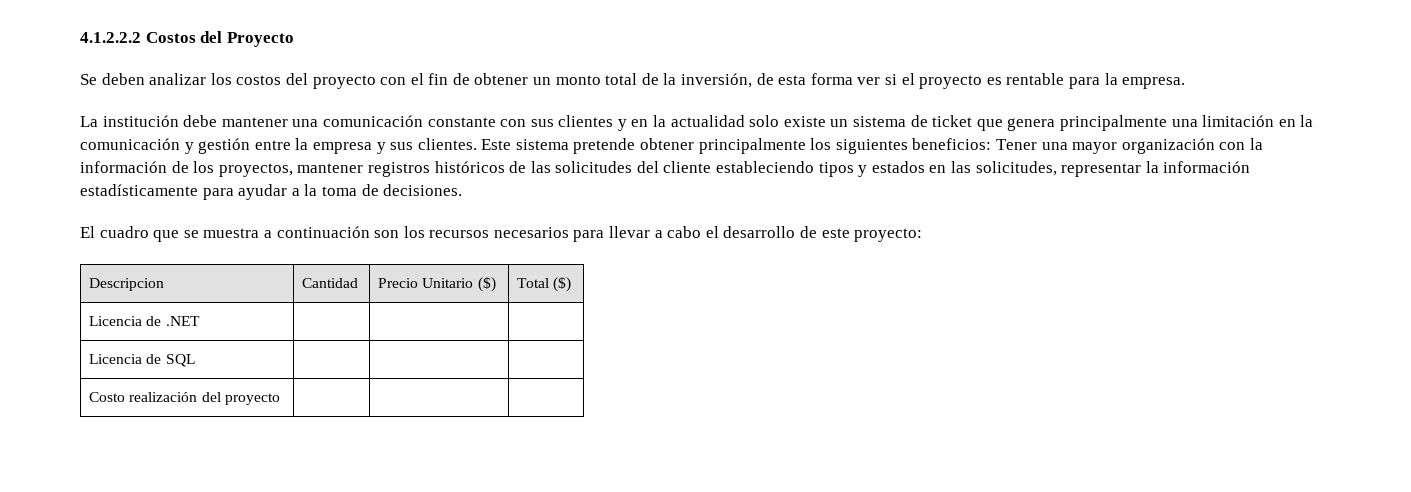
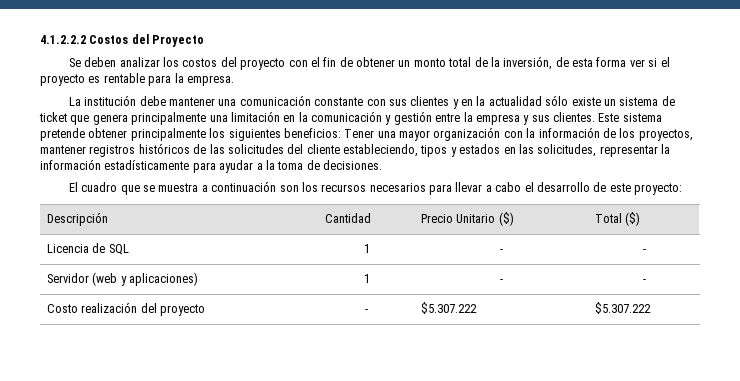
- La institución debe mantener una comunicación constante con sus clientes y en la actualidad solo existe un sistema de ticket que genera principalmente una limitación en la comunicación y gestión entre la empresa y sus clientes.
+ La institución debe mantener una comunicación constante con sus clientes y en la actualidad sólo existe un sistema de ticket que genera principalmente una limitación en la comunicación y gestión entre la empresa y sus clientes.
- Este sistema pretende obtener principalmente los siguientes beneficios: Tener una mayor organización con la información de los proyectos, mantener registros históricos de las solicitudes del cliente estableciendo tipos y estados en las solicitudes, representar la información estadísticamente para ayudar a la toma de decisiones.
+ Este sistema pretende obtener principalmente los siguientes beneficios: Tener una mayor organización con la información de los proyectos, mantener registros históricos de las solicitudes del cliente estableciendo, tipos y estados en las solicitudes, representar la información estadísticamente para ayudar a la toma de decisiones.
- Descripcion | Cantidad | Precio Unitario ($) | Total ($)
+ Descripción | Cantidad | Precio Unitario ($) | Total ($)
- Licencia de .NET | | |
- Licencia de SQL | | |
+ Licencia de SQL | 1 | - | -
+ Servidor (web y aplicaciones) | 1 | - | -
- Costo realización del proyecto | | |
+ Costo realización del proyecto | - | $5.307.222 | $5.307.222

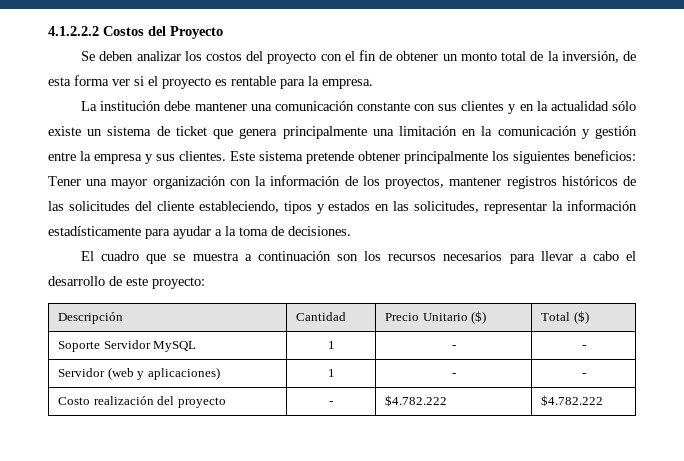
- Licencia de SQL | 1 | - | -
+ Soporte Servidor MySQL | 1 | - | -
- Costo realización del proyecto | - | $5.307.222 | $5.307.222
+ Costo realización del proyecto | - | $4.782.222 | $4.782.222

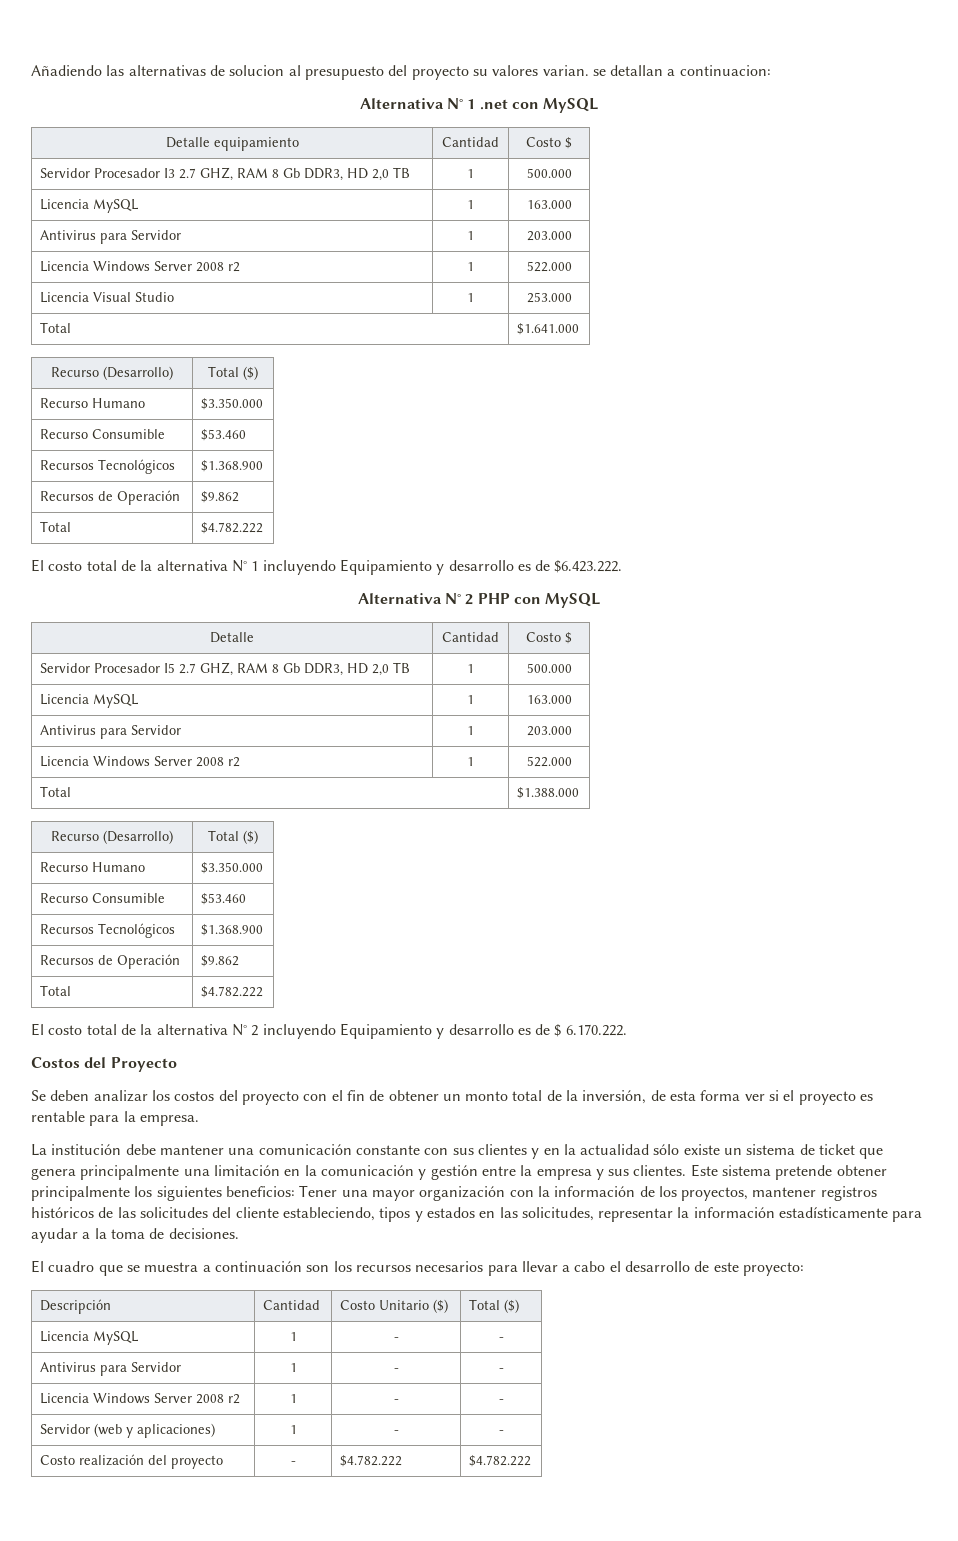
- 4.1.2.2.2 Costos del Proyecto
+ Añadiendo las alternativas de solucion al presupuesto del proyecto su valores varian. se detallan a continuacion:
+ Alternativa N° 1 .net con MySQL
+ Detalle equipamiento | Cantidad | Costo $
+ Servidor Procesador I3 2.7 GHZ, RAM 8 Gb DDR3, HD 2,0 TB | 1 | 500.000
+ Licencia MySQL | 1 | 163.000
+ Antivirus para Servidor | 1 | 203.000
+ Licencia Windows Server 2008 r2 | 1 | 522.000
+ Licencia Visual Studio | 1 | 253.000
+ Total | $1.641.000
+ Recurso (Desarrollo) | Total ($)
+ Recurso Humano | $3.350.000
+ Recurso Consumible | $53.460
+ Recursos Tecnológicos | $1.368.900
+ Recursos de Operación | $9.862
+ Total | $4.782.222
+ El costo total de la alternativa N° 1 incluyendo Equipamiento y desarrollo es de $6.423.222.
+ Alternativa N° 2 PHP con MySQL
+ Detalle | Cantidad | Costo $
+ Servidor Procesador I5 2.7 GHZ, RAM 8 Gb DDR3, HD 2,0 TB | 1 | 500.000
+ Licencia MySQL | 1 | 163.000
+ Antivirus para Servidor | 1 | 203.000
+ Licencia Windows Server 2008 r2 | 1 | 522.000
+ Total | $1.388.000
+ Recurso (Desarrollo) | Total ($)
+ Recurso Humano | $3.350.000
+ Recurso Consumible | $53.460
+ Recursos Tecnológicos | $1.368.900
+ Recursos de Operación | $9.862
+ Total | $4.782.222
+ El costo total de la alternativa N° 2 incluyendo Equipamiento y desarrollo es de $ 6.170.222.
+ Costos del Proyecto
- Descripción | Cantidad | Precio Unitario ($) | Total ($)
+ Descripción | Cantidad | Costo Unitario ($) | Total ($)
- Soporte Servidor MySQL | 1 | - | -
+ Licencia MySQL | 1 | - | -
+ Antivirus para Servidor | 1 | - | -
+ Licencia Windows Server 2008 r2 | 1 | - | -

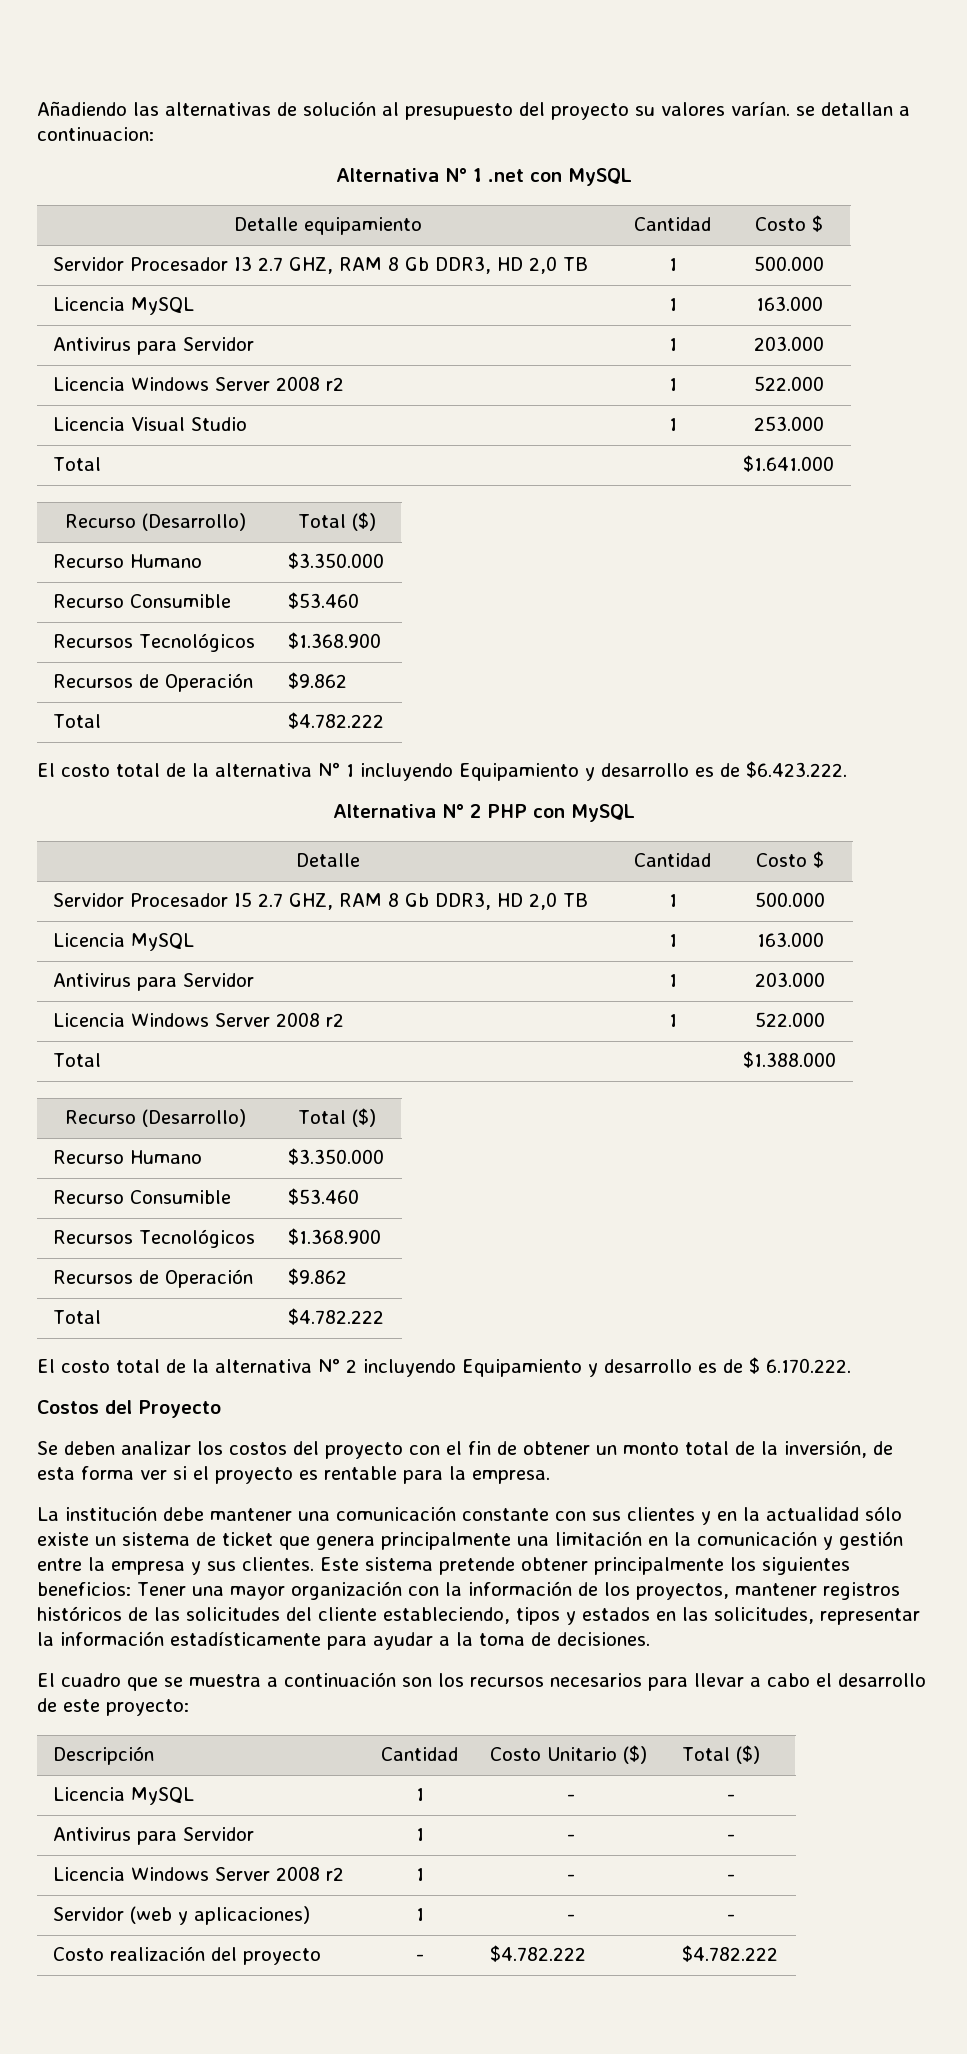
- Añadiendo las alternativas de solucion al presupuesto del proyecto su valores varian. se detallan a continuacion:
+ Añadiendo las alternativas de solución al presupuesto del proyecto su valores varían. se detallan a continuacion:

